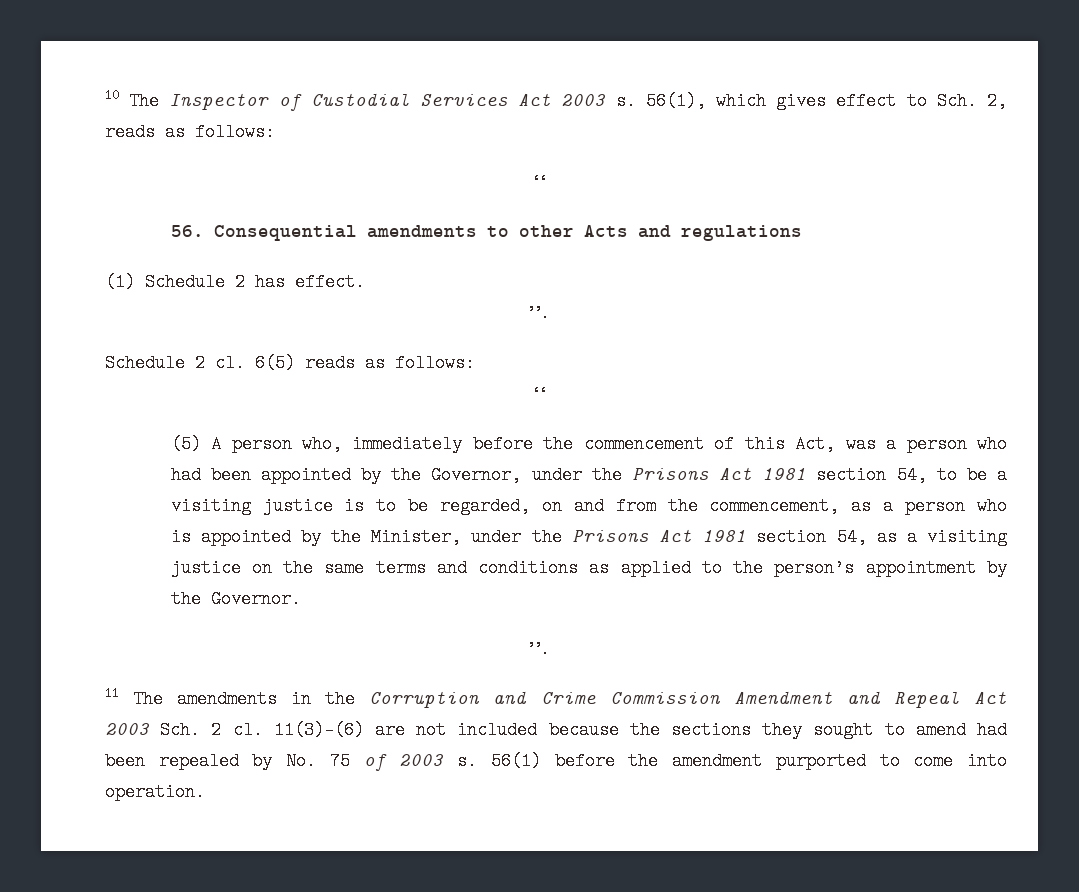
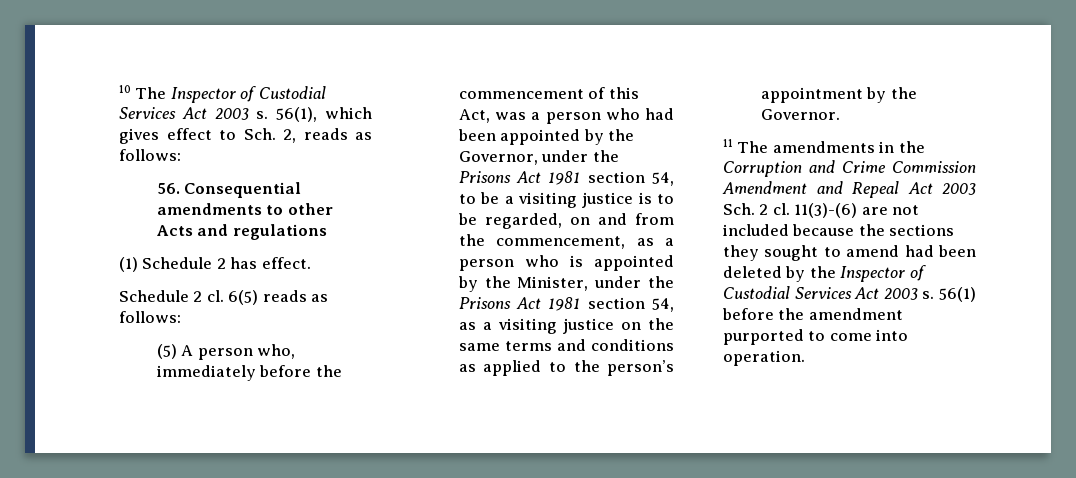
  56(1), which gives effect to Sch. 2, reads as follows:
- “
  (1) Schedule 2 has effect.
- ”.
  6(5) reads as follows:
- “
  (5) A person who, immediately before the commencement of this Act, was a person who had been appointed by the Governor, under the Prisons Act 1981 section 54, to be a visiting justice is to be regarded, on and from the commencement, as a person who is appointed by the Minister, under the Prisons Act 1981 section 54, as a visiting justice on the same terms and conditions as applied to the person’s appointment by the Governor.
- ”.
- 11(3)-(6) are not included because the sections they sought to amend had been repealed by No. 75 of 2003 s.
+ 11(3)-(6) are not included because the sections they sought to amend had been deleted by the Inspector of Custodial Services Act 2003 s.

